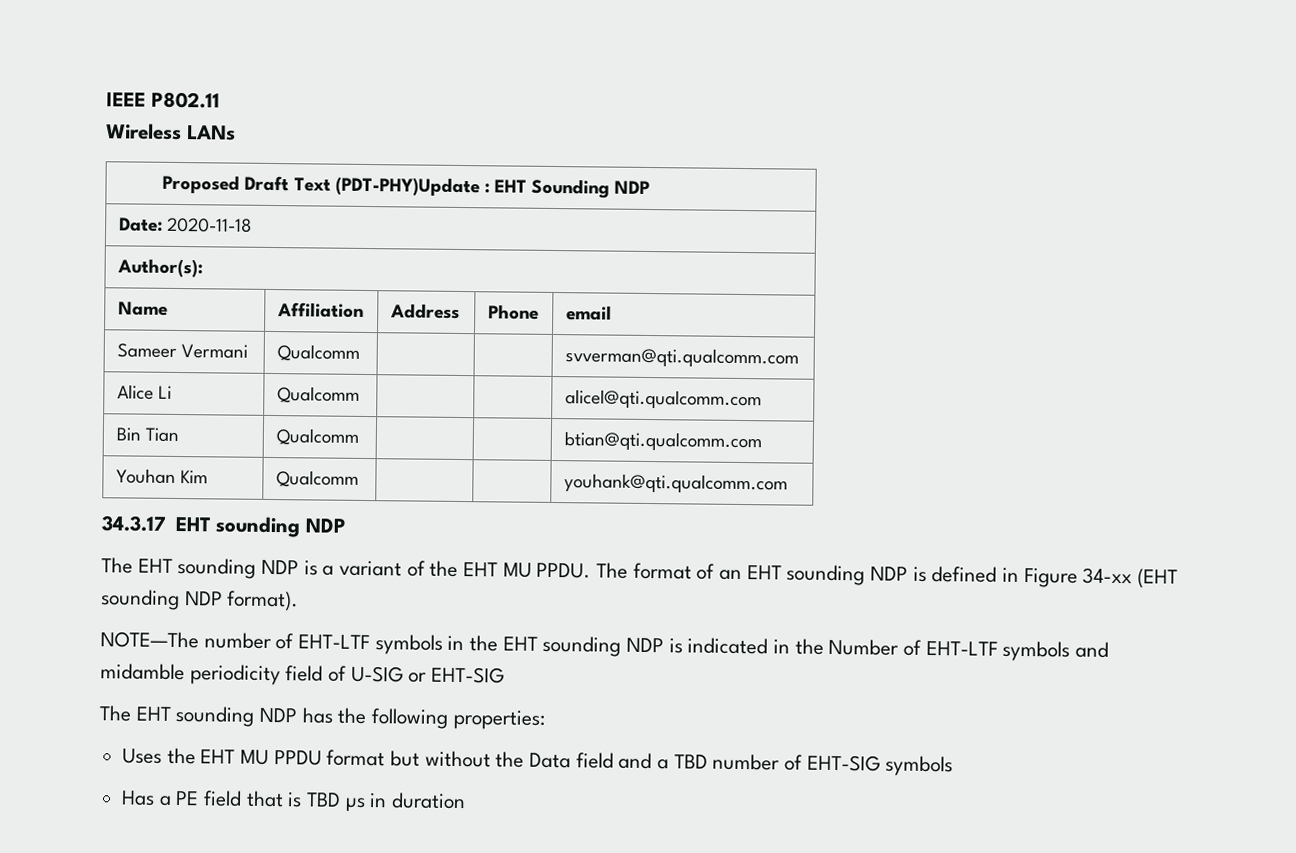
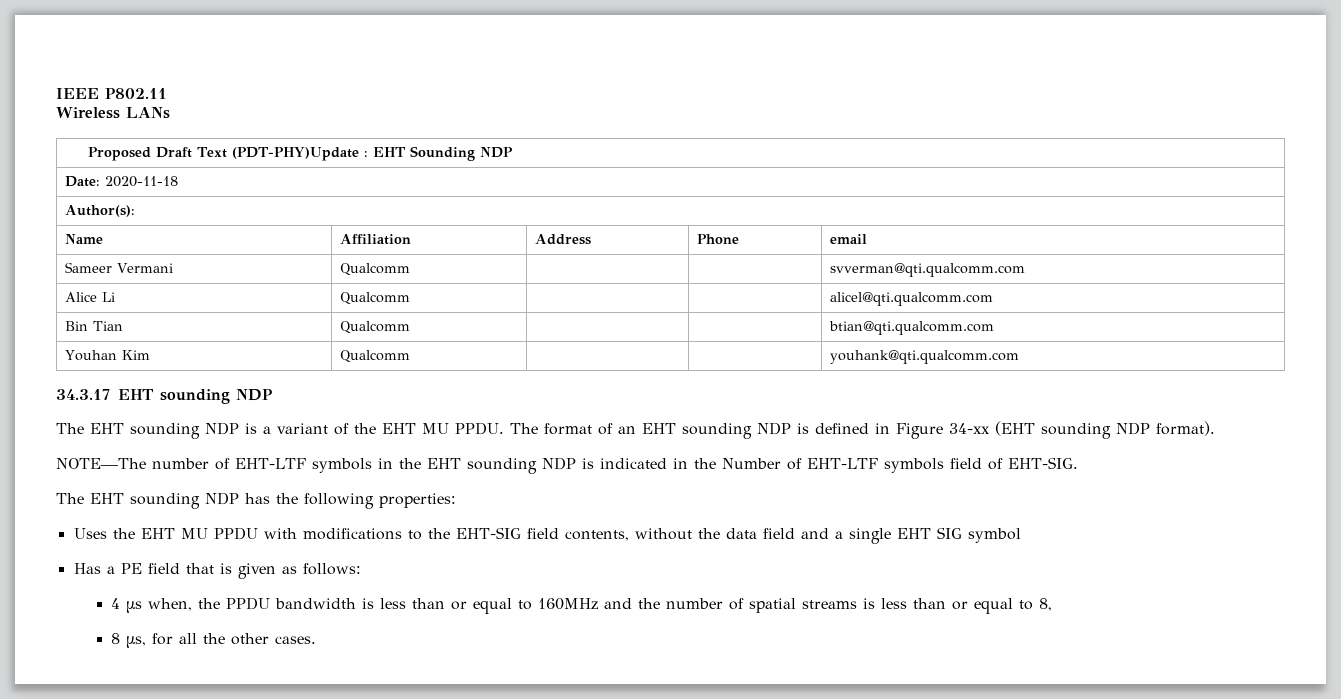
- NOTE—The number of EHT-LTF symbols in the EHT sounding NDP is indicated in the Number of EHT-LTF symbols and midamble periodicity field of U-SIG or EHT-SIG
+ NOTE—The number of EHT-LTF symbols in the EHT sounding NDP is indicated in the Number of EHT-LTF symbols field of EHT-SIG.
- Uses the EHT MU PPDU format but without the Data field and a TBD number of EHT-SIG symbols
+ Uses the EHT MU PPDU with modifications to the EHT-SIG field contents, without the data field and a single EHT SIG symbol
- Has a PE field that is TBD µs in duration
+ Has a PE field that is given as follows:
+ 4 µs when, the PPDU bandwidth is less than or equal to 160MHz and the number of spatial streams is less than or equal to 8,
+ 8 µs, for all the other cases.

